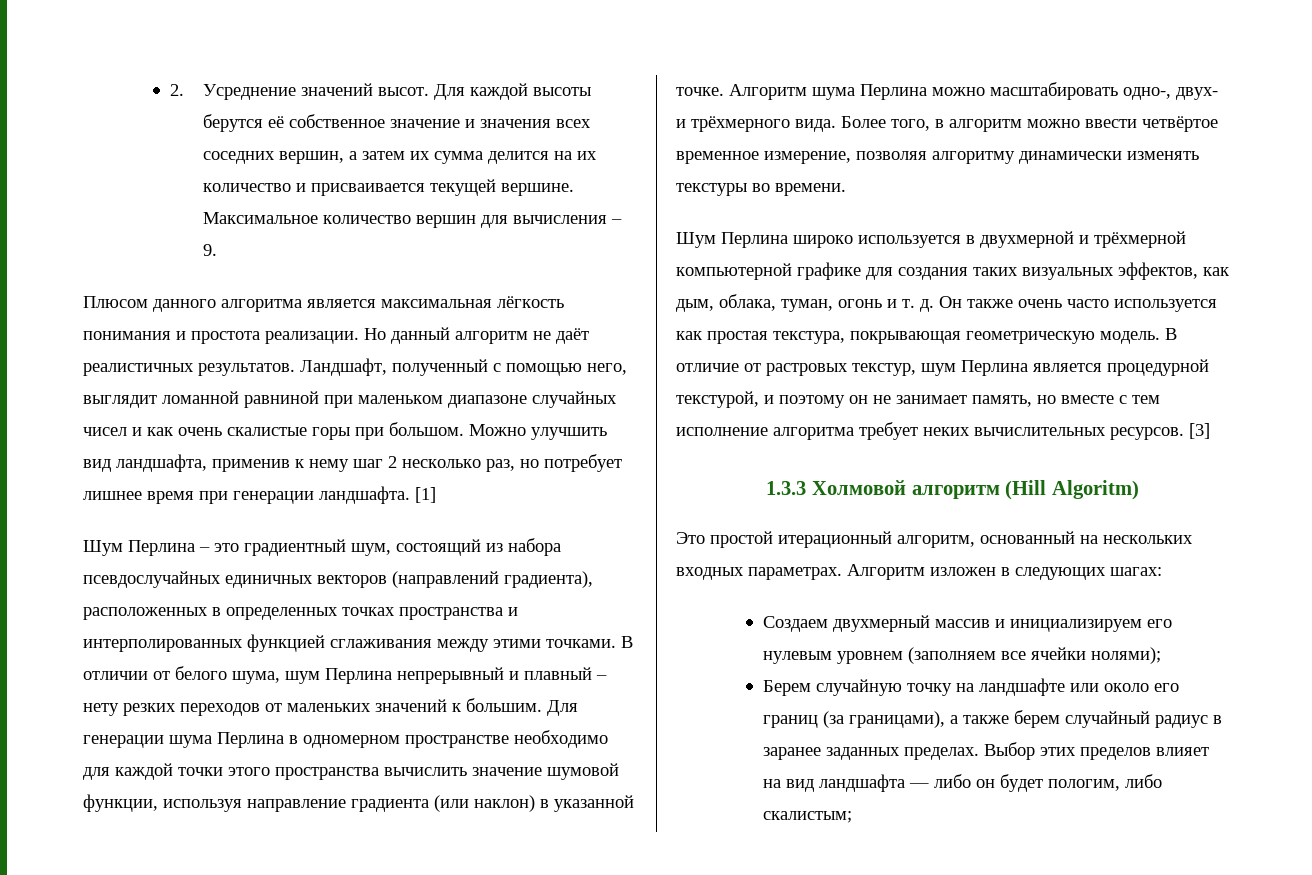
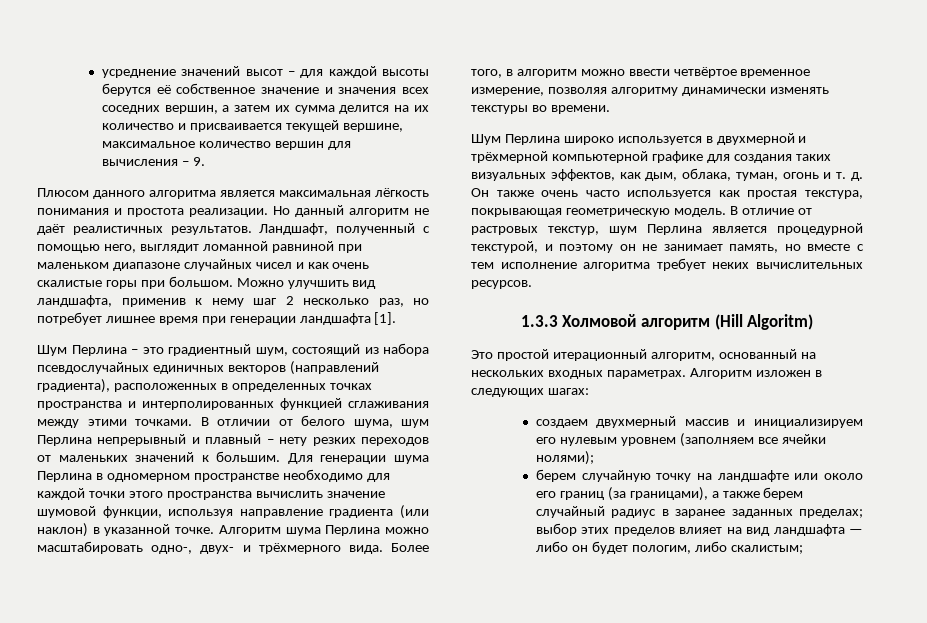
- 2. Усреднение значений высот. Для каждой высоты берутся её собственное значение и значения всех соседних вершин, а затем их сумма делится на их количество и присваивается текущей вершине. Максимальное количество вершин для вычисления – 9.
+ усреднение значений высот – для каждой высоты берутся её собственное значение и значения всех соседних вершин, а затем их сумма делится на их количество и присваивается текущей вершине, максимальное количество вершин для вычисления – 9.
- Можно улучшить вид ландшафта, применив к нему шаг 2 несколько раз, но потребует лишнее время при генерации ландшафта. [1]
+ Можно улучшить вид ландшафта, применив к нему шаг 2 несколько раз, но потребует лишнее время при генерации ландшафта [1].
- [3]
- Создаем двухмерный массив и инициализируем его нулевым уровнем (заполняем все ячейки нолями);
+ создаем двухмерный массив и инициализируем его нулевым уровнем (заполняем все ячейки нолями);
- Берем случайную точку на ландшафте или около его границ (за границами), а также берем случайный радиус в заранее заданных пределах. Выбор этих пределов влияет на вид ландшафта — либо он будет пологим, либо скалистым;
+ берем случайную точку на ландшафте или около его границ (за границами), а также берем случайный радиус в заранее заданных пределах; выбор этих пределов влияет на вид ландшафта — либо он будет пологим, либо скалистым;

